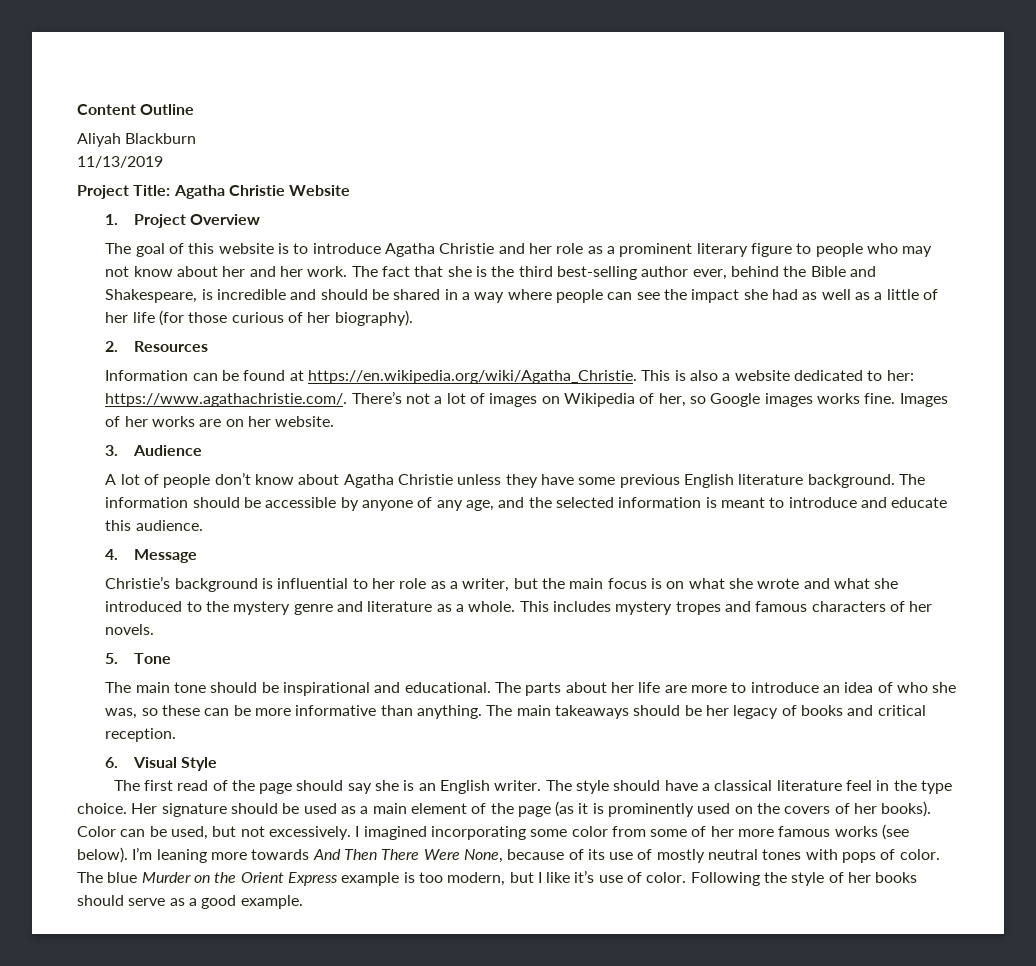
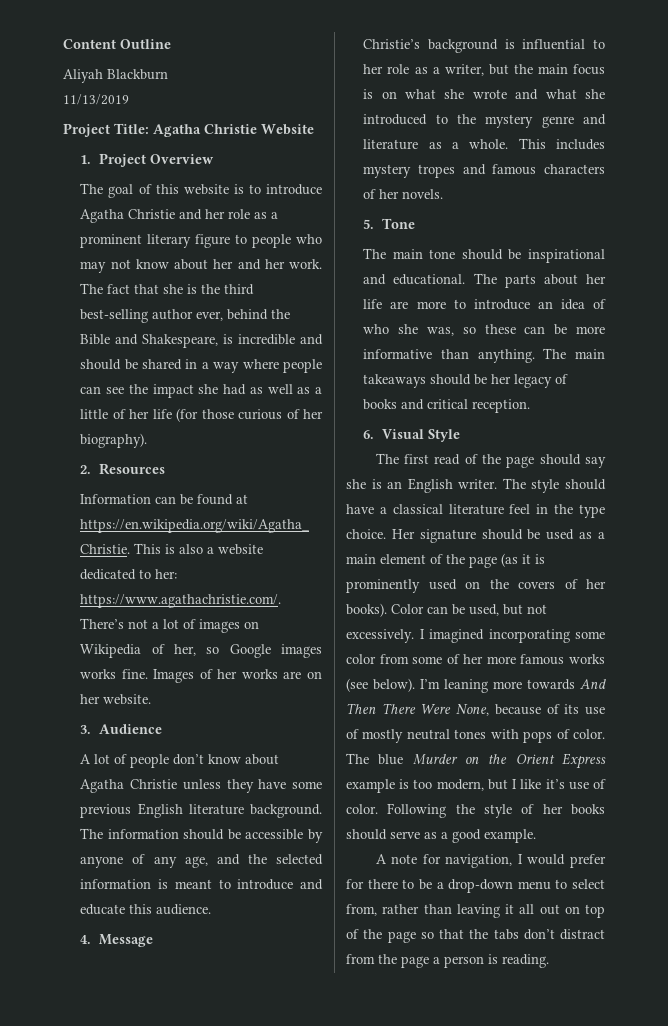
+ A note for navigation, I would prefer for there to be a drop-down menu to select from, rather than leaving it all out on top of the page so that the tabs don’t distract from the page a person is reading.

